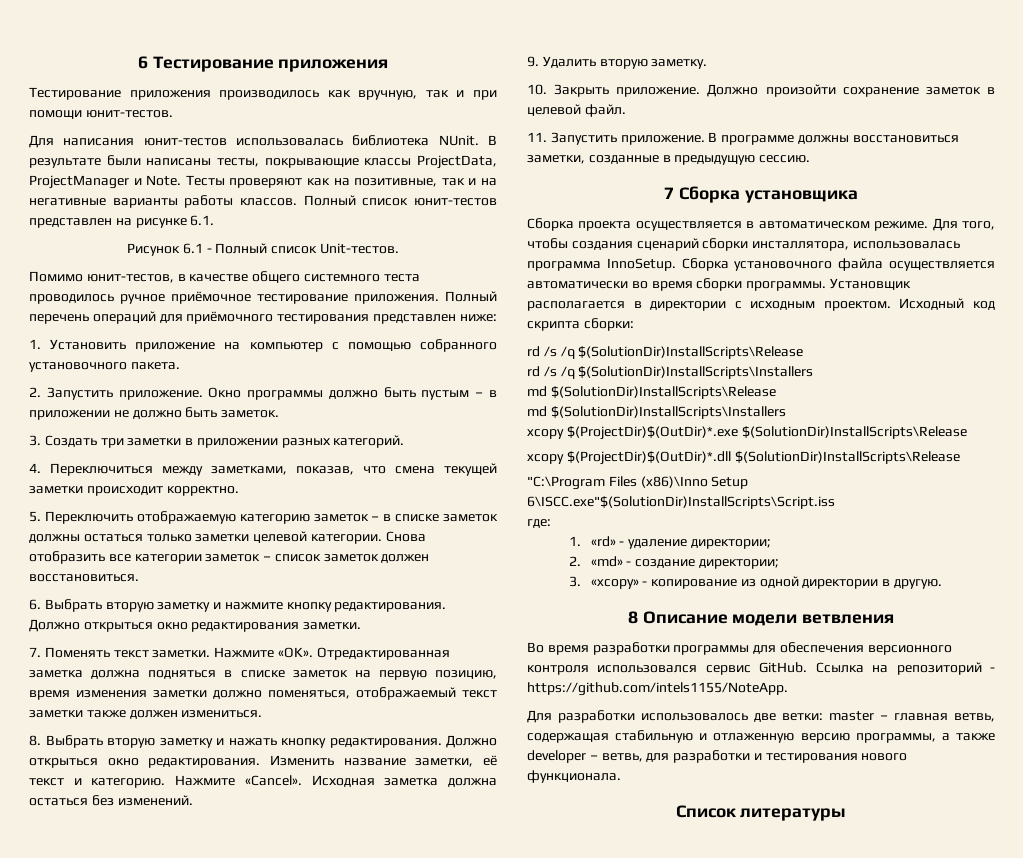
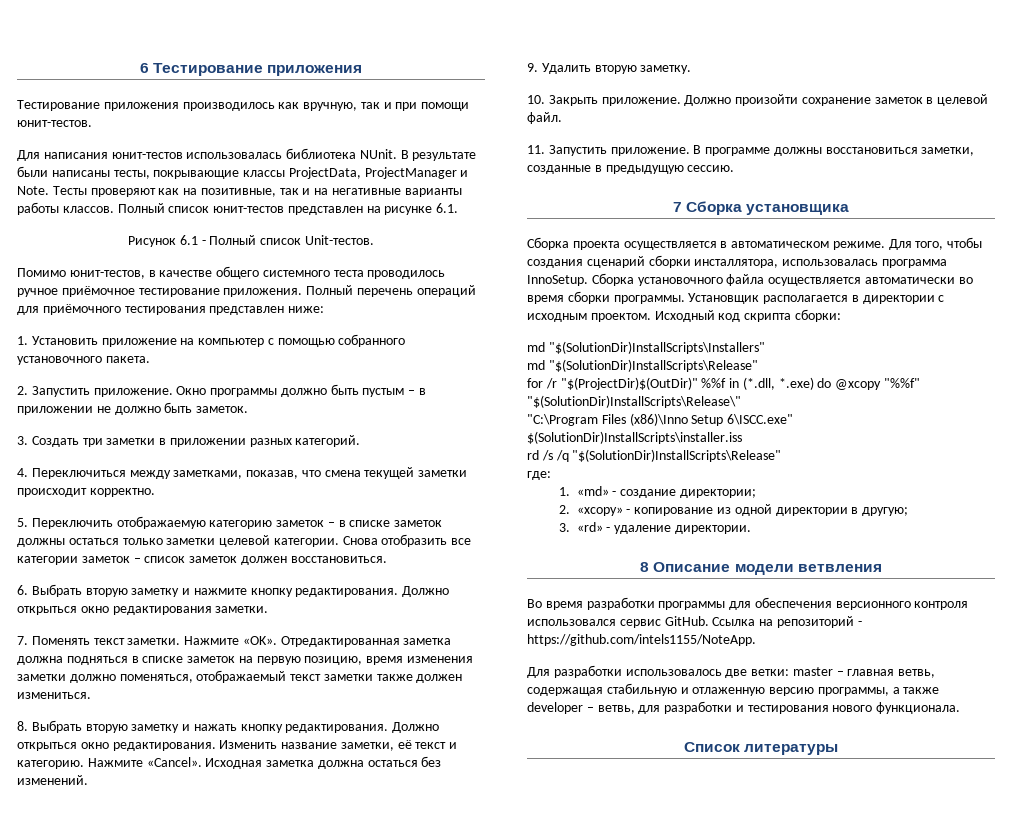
- rd /s /q $(SolutionDir)InstallScripts\Release
- rd /s /q $(SolutionDir)InstallScripts\Installers
- md $(SolutionDir)InstallScripts\Release
- md $(SolutionDir)InstallScripts\Installers
- xcopy $(ProjectDir)$(OutDir)*.exe $(SolutionDir)InstallScripts\Release
- xcopy $(ProjectDir)$(OutDir)*.dll $(SolutionDir)InstallScripts\Release
- "C:\Program Files (x86)\Inno Setup 6\ISCC.exe"$(SolutionDir)InstallScripts\Script.iss
+ md "$(SolutionDir)InstallScripts\Installers"
+ md "$(SolutionDir)InstallScripts\Release"
+ for /r "$(ProjectDir)$(OutDir)" %%f in (*.dll, *.exe) do @xcopy "%%f" "$(SolutionDir)InstallScripts\Release\"
+ "C:\Program Files (x86)\Inno Setup 6\ISCC.exe" $(SolutionDir)InstallScripts\installer.iss
+ rd /s /q "$(SolutionDir)InstallScripts\Release"
  где:
- 1. «rd» - удаление директории;
- 2. «md» - создание директории;
+ 1. «md» - создание директории;
- 3. «xcopy» - копирование из одной директории в другую.
+ 2. «xcopy» - копирование из одной директории в другую;
+ 3. «rd» - удаление директории.

